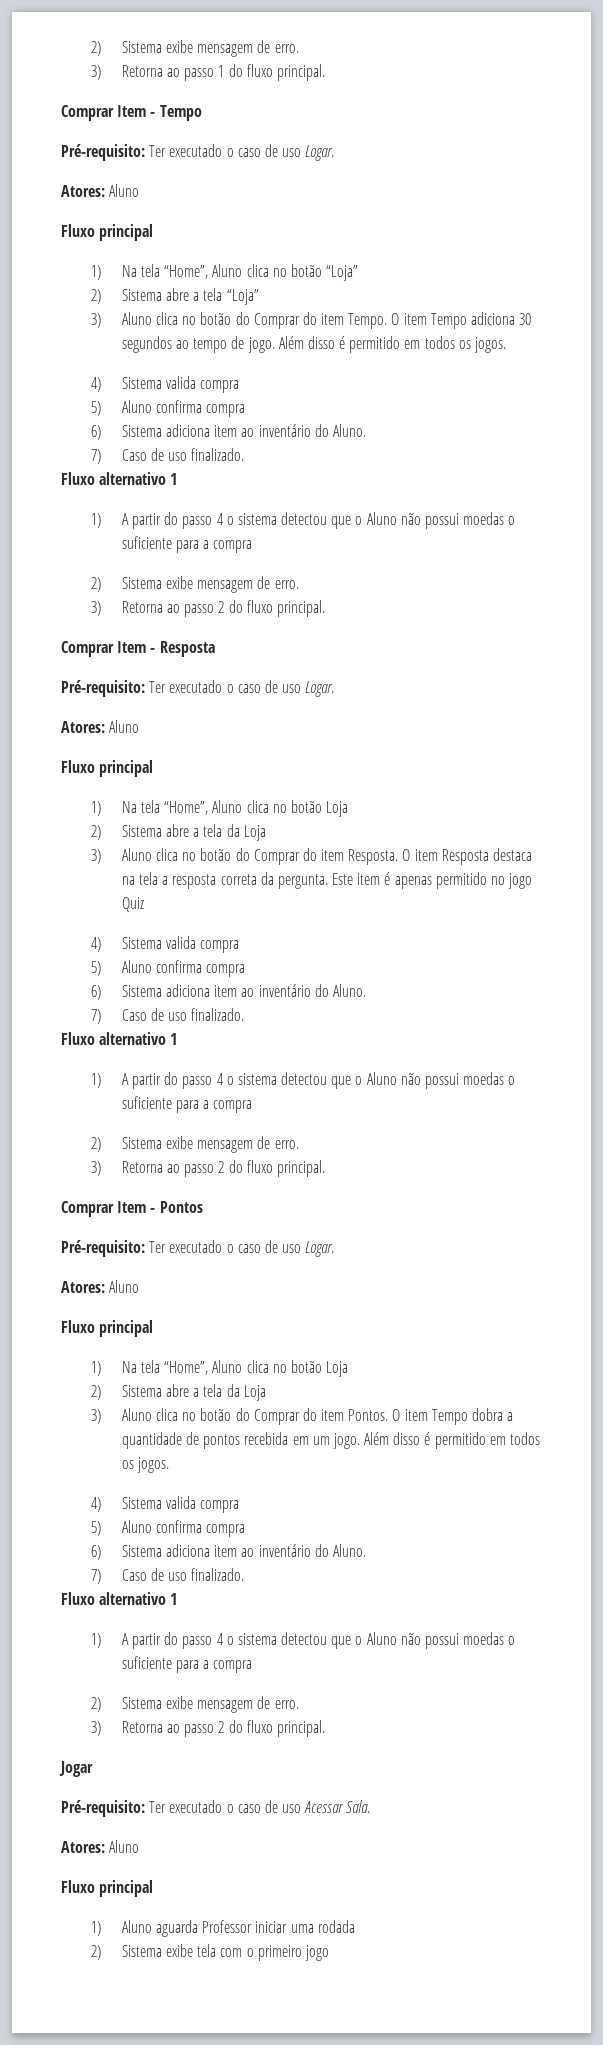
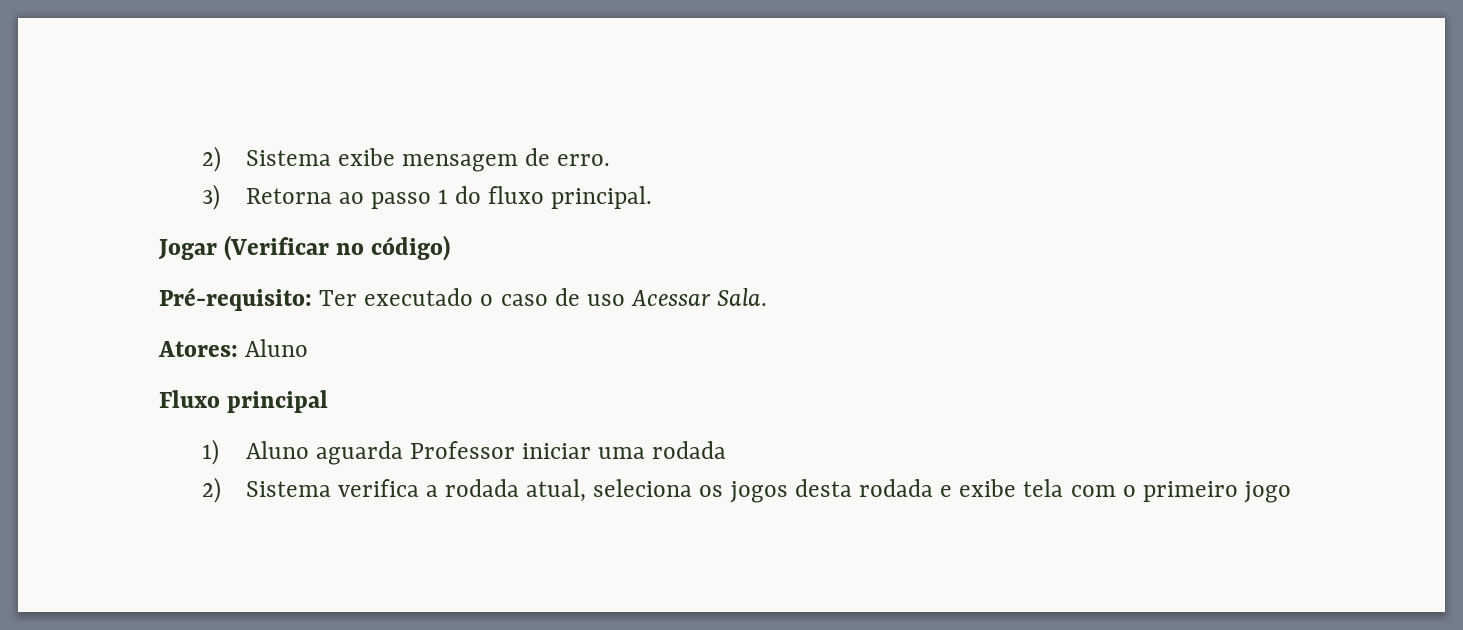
- Comprar Item - Tempo
- Pré-requisito: Ter executado o caso de uso Logar.
- Atores: Aluno
- Fluxo principal
- 1) Na tela “Home”, Aluno clica no botão “Loja”
- 2) Sistema abre a tela “Loja”
- 3) Aluno clica no botão do Comprar do item Tempo. O item Tempo adiciona 30 segundos ao tempo de jogo. Além disso é permitido em todos os jogos.
- 4) Sistema valida compra
- 5) Aluno confirma compra
- 6) Sistema adiciona item ao inventário do Aluno.
- 7) Caso de uso finalizado.
- Fluxo alternativo 1
- 1) A partir do passo 4 o sistema detectou que o Aluno não possui moedas o suficiente para a compra
- 2) Sistema exibe mensagem de erro.
- 3) Retorna ao passo 2 do fluxo principal.
- Comprar Item - Resposta
- Pré-requisito: Ter executado o caso de uso Logar.
- Atores: Aluno
- Fluxo principal
- 1) Na tela “Home”, Aluno clica no botão Loja
- 2) Sistema abre a tela da Loja
- 3) Aluno clica no botão do Comprar do item Resposta. O item Resposta destaca na tela a resposta correta da pergunta. Este item é apenas permitido no jogo Quiz
- 4) Sistema valida compra
- 5) Aluno confirma compra
- 6) Sistema adiciona item ao inventário do Aluno.
- 7) Caso de uso finalizado.
- Fluxo alternativo 1
- 1) A partir do passo 4 o sistema detectou que o Aluno não possui moedas o suficiente para a compra
- 2) Sistema exibe mensagem de erro.
- 3) Retorna ao passo 2 do fluxo principal.
- Comprar Item - Pontos
- Pré-requisito: Ter executado o caso de uso Logar.
- Atores: Aluno
- Fluxo principal
- 1) Na tela “Home”, Aluno clica no botão Loja
- 2) Sistema abre a tela da Loja
- 3) Aluno clica no botão do Comprar do item Pontos. O item Tempo dobra a quantidade de pontos recebida em um jogo. Além disso é permitido em todos os jogos.
- 4) Sistema valida compra
- 5) Aluno confirma compra
- 6) Sistema adiciona item ao inventário do Aluno.
- 7) Caso de uso finalizado.
- Fluxo alternativo 1
- 1) A partir do passo 4 o sistema detectou que o Aluno não possui moedas o suficiente para a compra
- 2) Sistema exibe mensagem de erro.
- 3) Retorna ao passo 2 do fluxo principal.
- Jogar
+ Jogar (Verificar no código)
- 2) Sistema exibe tela com o primeiro jogo
+ 2) Sistema verifica a rodada atual, seleciona os jogos desta rodada e exibe tela com o primeiro jogo

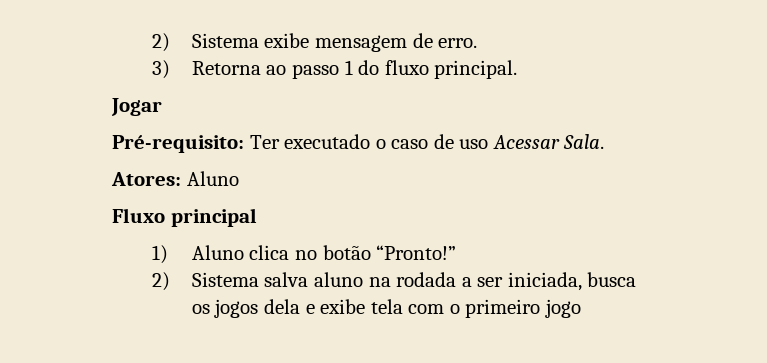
- Jogar (Verificar no código)
+ Jogar
- 1) Aluno aguarda Professor iniciar uma rodada
- 2) Sistema verifica a rodada atual, seleciona os jogos desta rodada e exibe tela com o primeiro jogo
+ 1) Aluno clica no botão “Pronto!”
+ 2) Sistema salva aluno na rodada a ser iniciada, busca os jogos dela e exibe tela com o primeiro jogo

